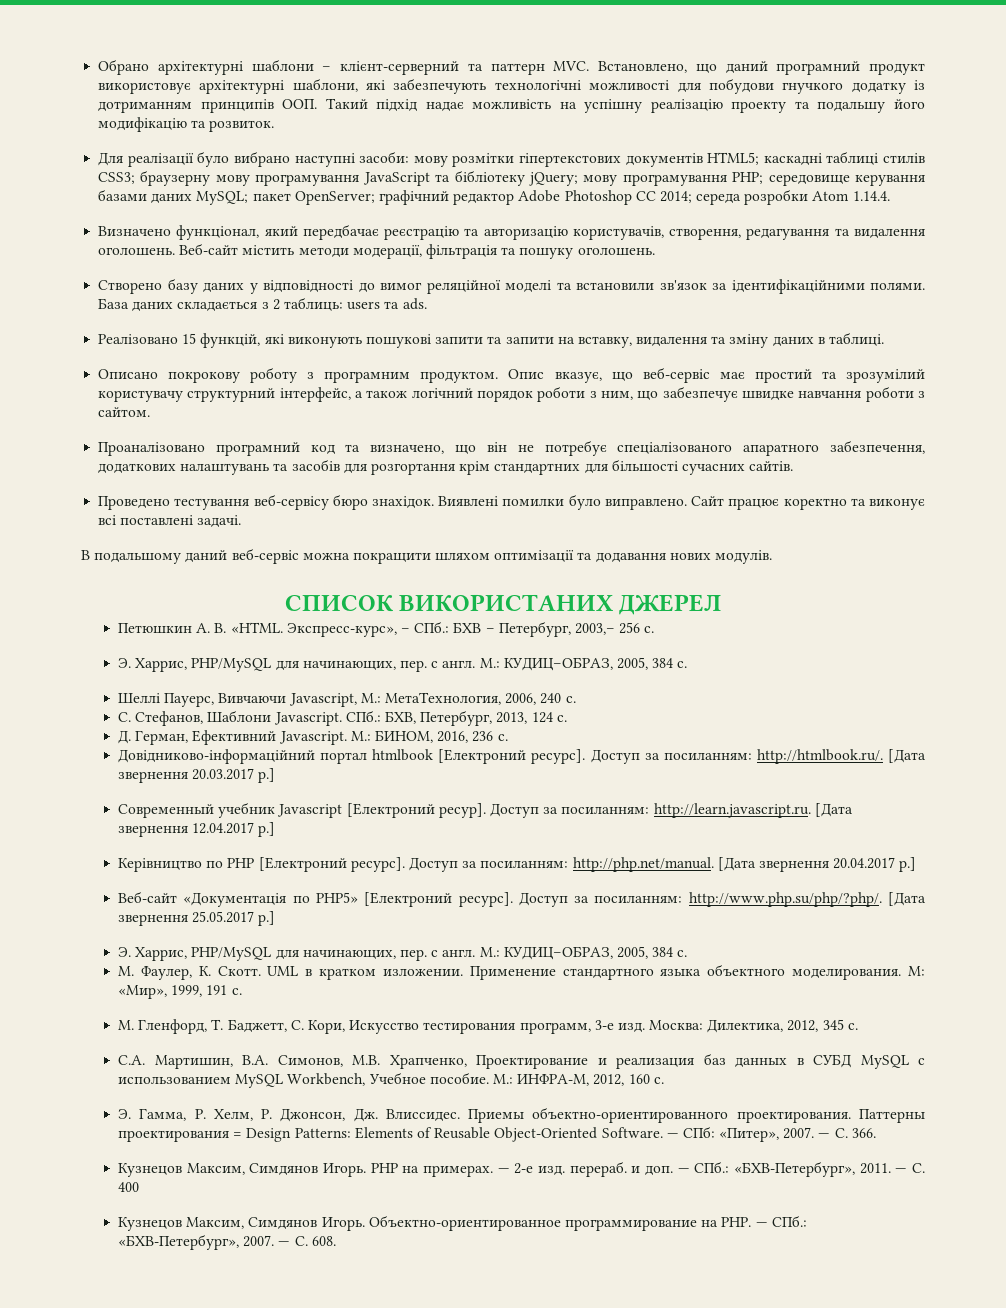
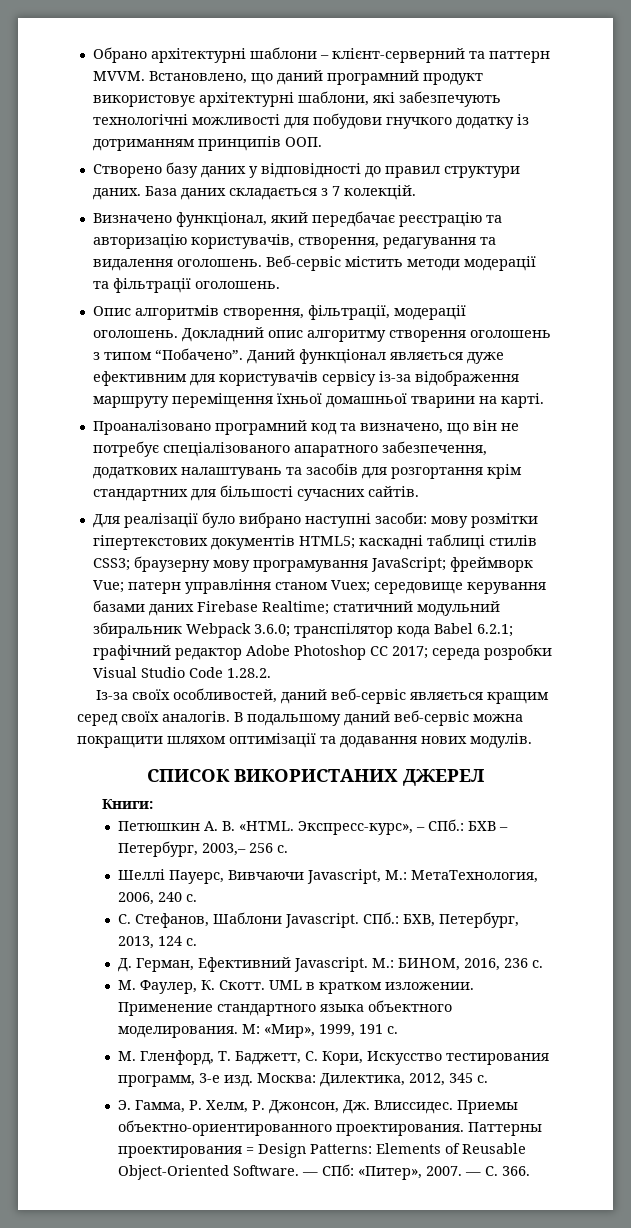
- Обрано архітектурні шаблони – клієнт-серверний та паттерн MVC. Встановлено, що даний програмний продукт використовує архітектурні шаблони, які забезпечують технологічні можливості для побудови гнучкого додатку із дотриманням принципів ООП. Такий підхід надає можливість на успішну реалізацію проекту та подальшу його модифікацію та розвиток.
- Для реалізації було вибрано наступні засоби: мову розмітки гіпертекстових документів HTML5; каскадні таблиці стилів CSS3; браузерну мову програмування JavaScript та бібліотеку jQuery; мову програмування РНР; середовище керування базами даних MySQL; пакет OpenServer; графічний редактор Adobe Photoshop CC 2014; середа розробки Atom 1.14.4.
+ Обрано архітектурні шаблони – клієнт-серверний та паттерн MVVM. Встановлено, що даний програмний продукт використовує архітектурні шаблони, які забезпечують технологічні можливості для побудови гнучкого додатку із дотриманням принципів ООП.
+ Створено базу даних у відповідності до правил структури даних. База даних складається з 7 колекцій.
- Веб-сайт містить методи модерації, фільтрація та пошуку оголошень.
- Створено базу даних у відповідності до вимог реляційної моделі та встановили зв'язок за ідентифікаційними полями. База даних складається з 2 таблиць: users та ads.
- Реалізовано 15 функцій, які виконують пошукові запити та запити на вставку, видалення та зміну даних в таблиці.
- Описано покрокову роботу з програмним продуктом. Опис вказує, що веб-сервіс має простий та зрозумілий користувачу структурний інтерфейс, а також логічний порядок роботи з ним, що забезпечує швидке навчання роботи з сайтом.
+ Веб-сервіс містить методи модерації та фільтрації оголошень.
+ Опис алгоритмів створення, фільтрації, модерації оголошень. Докладний опис алгоритму створення оголошень з типом “Побачено”. Даний функціонал являється дуже ефективним для користувачів сервісу із-за відображення маршруту переміщення їхньої домашньої тварини на карті.
- Проведено тестування веб-сервісу бюро знахідок. Виявлені помилки було виправлено. Сайт працює коректно та виконує всі поставлені задачі.
- В подальшому даний веб-сервіс можна покращити шляхом оптимізації та додавання нових модулів.
+ Для реалізації було вибрано наступні засоби: мову розмітки гіпертекстових документів HTML5; каскадні таблиці стилів CSS3; браузерну мову програмування JavaScript; фреймворк Vue; патерн управління станом Vuex; середовище керування базами даних Firebase Realtime; статичний модульний збиральник Webpack 3.6.0; транспілятор кода Babel 6.2.1; графічний редактор Adobe Photoshop CC 2017; середа розробки Visual Studio Code 1.28.2.
+ Із-за своїх особливостей, даний веб-сервіс являється кращим серед своїх аналогів. В подальшому даний веб-сервіс можна покращити шляхом оптимізації та додавання нових модулів.
+ Книги:
  Экспресс-курс», – СПб.: БХВ – Петербург, 2003,– 256 с.
- Э. Харрис, PHP/MySQL для начинающих, пер. с англ. М.: КУДИЦ–ОБРАЗ, 2005, 384 с.
- Довідниково-інформаційний портал htmlbook [Електроний ресурс]. Доступ за посиланням: http://htmlbook.ru/. [Дата звернення 20.03.2017 р.]
- Современный учебник Javascript [Електроний ресур]. Доступ за посиланням: http://learn.javascript.ru. [Дата звернення 12.04.2017 р.]
- Керівництво по PHP [Електроний ресурс]. Доступ за посиланням: http://php.net/manual. [Дата звернення 20.04.2017 р.]
- Веб-сайт «Документація по PHP5» [Електроний ресурс]. Доступ за посиланням: http://www.php.su/php/?php/. [Дата звернення 25.05.2017 р.]
- Э. Харрис, PHP/MySQL для начинающих, пер. с англ. М.: КУДИЦ–ОБРАЗ, 2005, 384 с.
- С.А. Мартишин, В.А. Симонов, М.В. Храпченко, Проектирование и реализация баз данных в СУБД MySQL c использованием MySQL Workbench, Учебное пособие. М.: ИНФРА-М, 2012, 160 с.
- Кузнецов Максим, Симдянов Игорь. PHP на примерах. — 2-е изд. перераб. и доп. — СПб.: «БХВ-Петербург», 2011. — С. 400
- Кузнецов Максим, Симдянов Игорь. Объектно-ориентированное программирование на PHP. — СПб.: «БХВ-Петербург», 2007. — С. 608.

